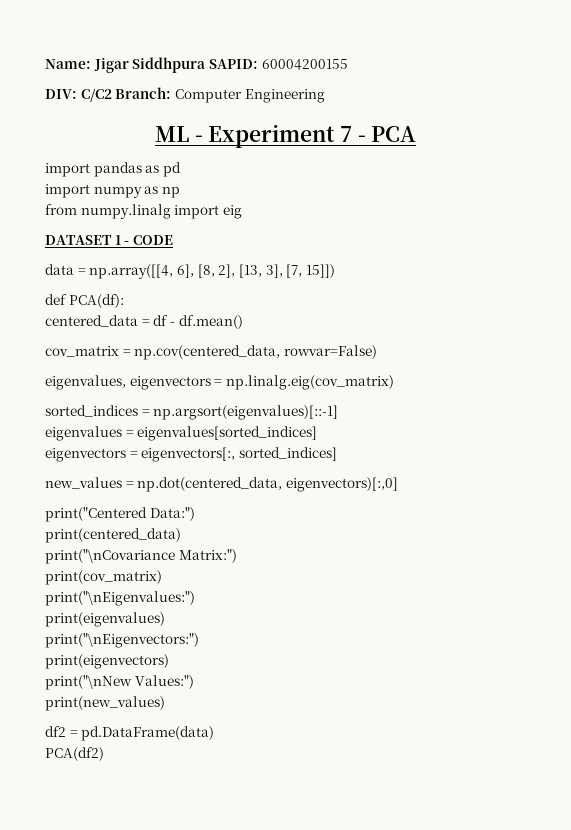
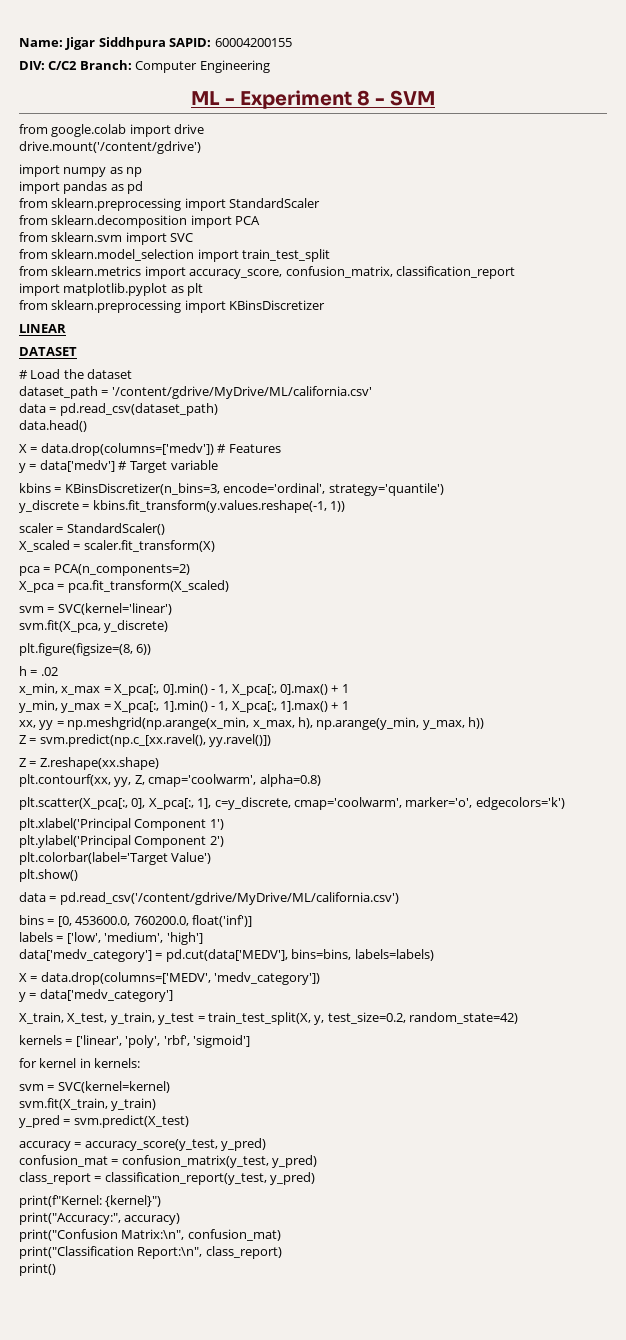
- ML - Experiment 7 - PCA
+ ML - Experiment 8 - SVM
+ from google.colab import drive
+ drive.mount('/content/gdrive')
+ import numpy as np
  import pandas as pd
- import numpy as np
- from numpy.linalg import eig
- DATASET 1 - CODE
- data = np.array([[4, 6], [8, 2], [13, 3], [7, 15]])
- def PCA(df):
- centered_data = df - df.mean()
- cov_matrix = np.cov(centered_data, rowvar=False)
- eigenvalues, eigenvectors = np.linalg.eig(cov_matrix)
- sorted_indices = np.argsort(eigenvalues)[::-1]
- eigenvalues = eigenvalues[sorted_indices]
- eigenvectors = eigenvectors[:, sorted_indices]
- new_values = np.dot(centered_data, eigenvectors)[:,0]
- print("Centered Data:")
- print(centered_data)
- print("\nCovariance Matrix:")
- print(cov_matrix)
- print("\nEigenvalues:")
- print(eigenvalues)
- print("\nEigenvectors:")
- print(eigenvectors)
- print("\nNew Values:")
- print(new_values)
- df2 = pd.DataFrame(data)
- PCA(df2)
+ from sklearn.preprocessing import StandardScaler
+ from sklearn.decomposition import PCA
+ from sklearn.svm import SVC
+ from sklearn.model_selection import train_test_split
+ from sklearn.metrics import accuracy_score, confusion_matrix, classification_report
+ import matplotlib.pyplot as plt
+ from sklearn.preprocessing import KBinsDiscretizer
+ LINEAR
+ DATASET
+ # Load the dataset
+ dataset_path = '/content/gdrive/MyDrive/ML/california.csv'
+ data = pd.read_csv(dataset_path)
+ data.head()
+ X = data.drop(columns=['medv']) # Features
+ y = data['medv'] # Target variable
+ kbins = KBinsDiscretizer(n_bins=3, encode='ordinal', strategy='quantile')
+ y_discrete = kbins.fit_transform(y.values.reshape(-1, 1))
+ scaler = StandardScaler()
+ X_scaled = scaler.fit_transform(X)
+ pca = PCA(n_components=2)
+ X_pca = pca.fit_transform(X_scaled)
+ svm = SVC(kernel='linear')
+ svm.fit(X_pca, y_discrete)
+ plt.figure(figsize=(8, 6))
+ h = .02
+ x_min, x_max = X_pca[:, 0].min() - 1, X_pca[:, 0].max() + 1
+ y_min, y_max = X_pca[:, 1].min() - 1, X_pca[:, 1].max() + 1
+ xx, yy = np.meshgrid(np.arange(x_min, x_max, h), np.arange(y_min, y_max, h))
+ Z = svm.predict(np.c_[xx.ravel(), yy.ravel()])
+ Z = Z.reshape(xx.shape)
+ plt.contourf(xx, yy, Z, cmap='coolwarm', alpha=0.8)
+ plt.scatter(X_pca[:, 0], X_pca[:, 1], c=y_discrete, cmap='coolwarm', marker='o', edgecolors='k')
+ plt.xlabel('Principal Component 1')
+ plt.ylabel('Principal Component 2')
+ plt.colorbar(label='Target Value')
+ plt.show()
+ data = pd.read_csv('/content/gdrive/MyDrive/ML/california.csv')
+ bins = [0, 453600.0, 760200.0, float('inf')]
+ labels = ['low', 'medium', 'high']
+ data['medv_category'] = pd.cut(data['MEDV'], bins=bins, labels=labels)
+ X = data.drop(columns=['MEDV', 'medv_category'])
+ y = data['medv_category']
+ X_train, X_test, y_train, y_test = train_test_split(X, y, test_size=0.2, random_state=42)
+ kernels = ['linear', 'poly', 'rbf', 'sigmoid']
+ for kernel in kernels:
+ svm = SVC(kernel=kernel)
+ svm.fit(X_train, y_train)
+ y_pred = svm.predict(X_test)
+ accuracy = accuracy_score(y_test, y_pred)
+ confusion_mat = confusion_matrix(y_test, y_pred)
+ class_report = classification_report(y_test, y_pred)
+ print(f"Kernel: {kernel}")
+ print("Accuracy:", accuracy)
+ print("Confusion Matrix:\n", confusion_mat)
+ print("Classification Report:\n", class_report)
+ print()

